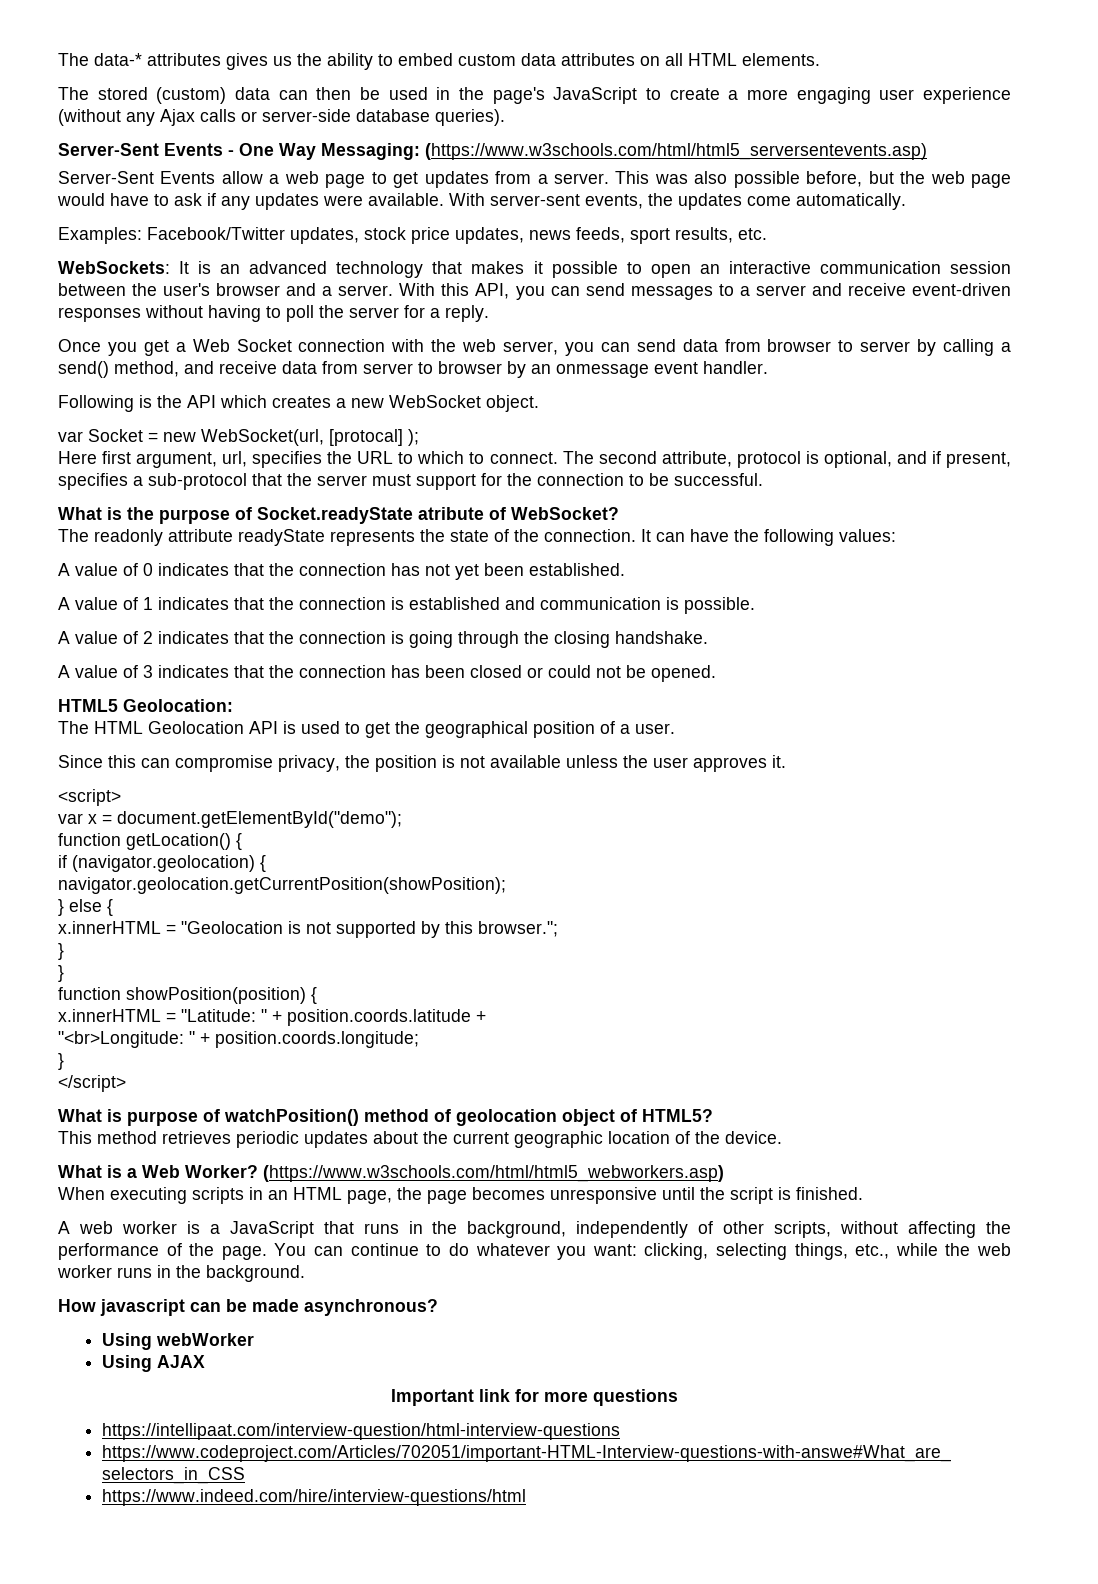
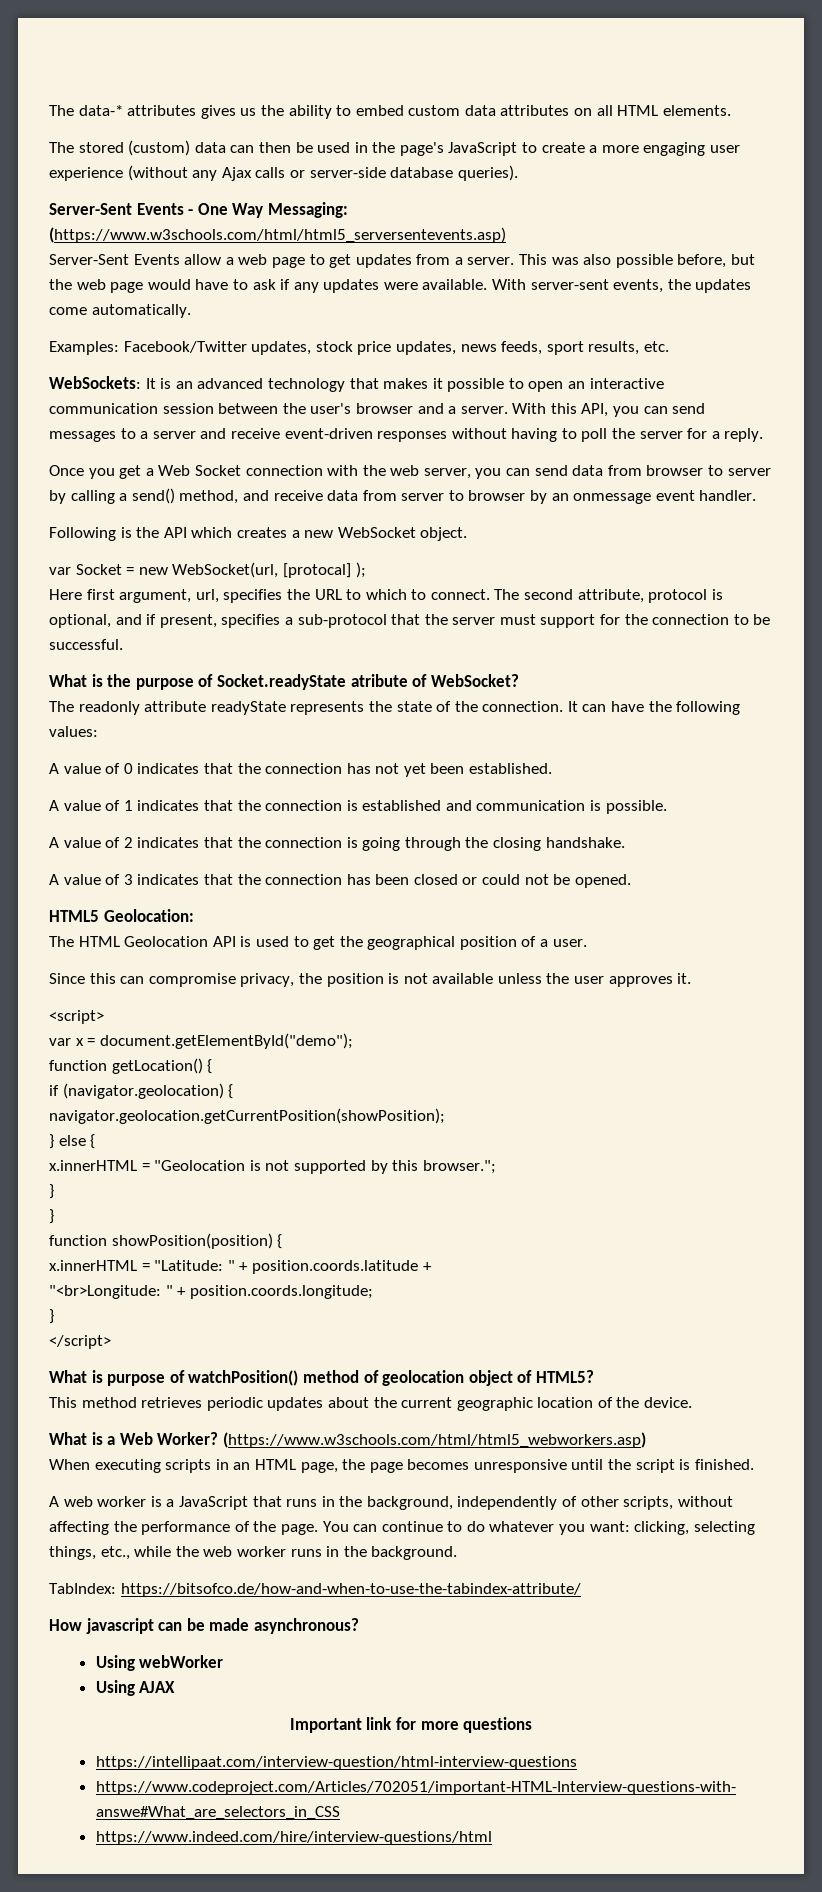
+ TabIndex: https://bitsofco.de/how-and-when-to-use-the-tabindex-attribute/

